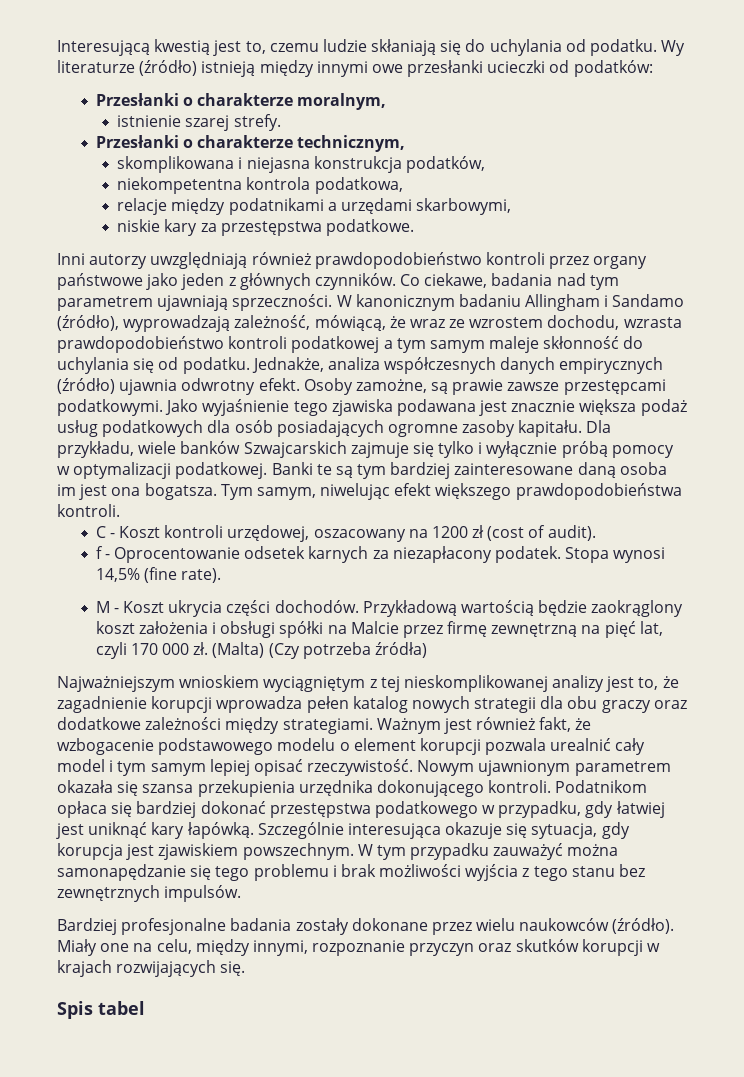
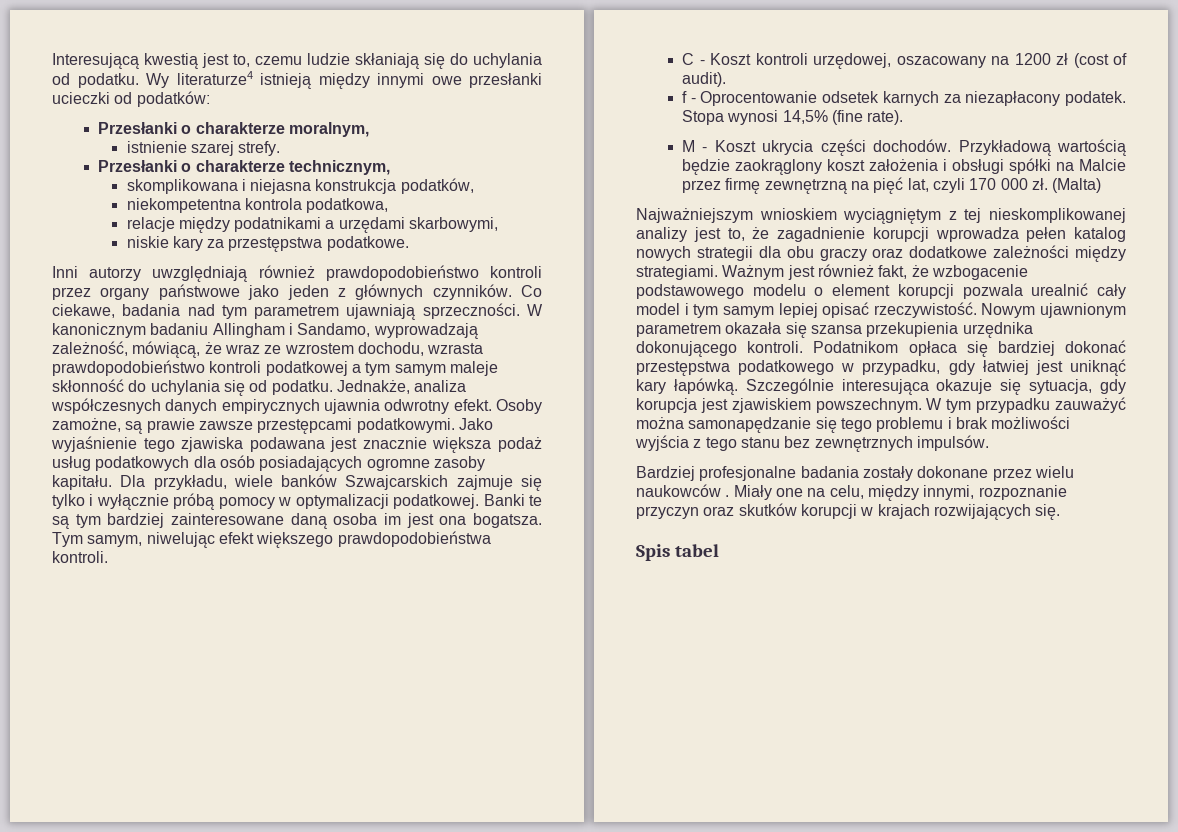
- Wy literaturze (źródło) istnieją między innymi owe przesłanki ucieczki od podatków:
+ Wy literaturze4 istnieją między innymi owe przesłanki ucieczki od podatków:
- W kanonicznym badaniu Allingham i Sandamo (źródło), wyprowadzają zależność, mówiącą, że wraz ze wzrostem dochodu, wzrasta prawdopodobieństwo kontroli podatkowej a tym samym maleje skłonność do uchylania się od podatku.
+ W kanonicznym badaniu Allingham i Sandamo, wyprowadzają zależność, mówiącą, że wraz ze wzrostem dochodu, wzrasta prawdopodobieństwo kontroli podatkowej a tym samym maleje skłonność do uchylania się od podatku.
- Jednakże, analiza współczesnych danych empirycznych (źródło) ujawnia odwrotny efekt.
+ Jednakże, analiza współczesnych danych empirycznych ujawnia odwrotny efekt.
- (Malta) (Czy potrzeba źródła)
+ (Malta)
- Bardziej profesjonalne badania zostały dokonane przez wielu naukowców (źródło).
+ Bardziej profesjonalne badania zostały dokonane przez wielu naukowców .

